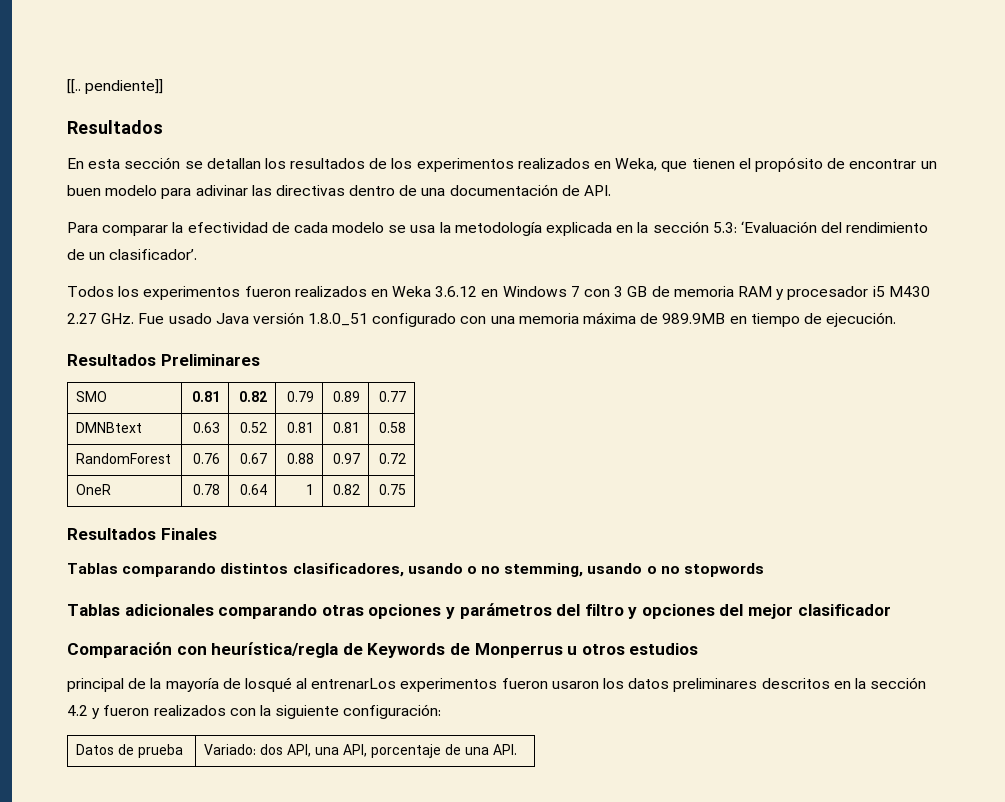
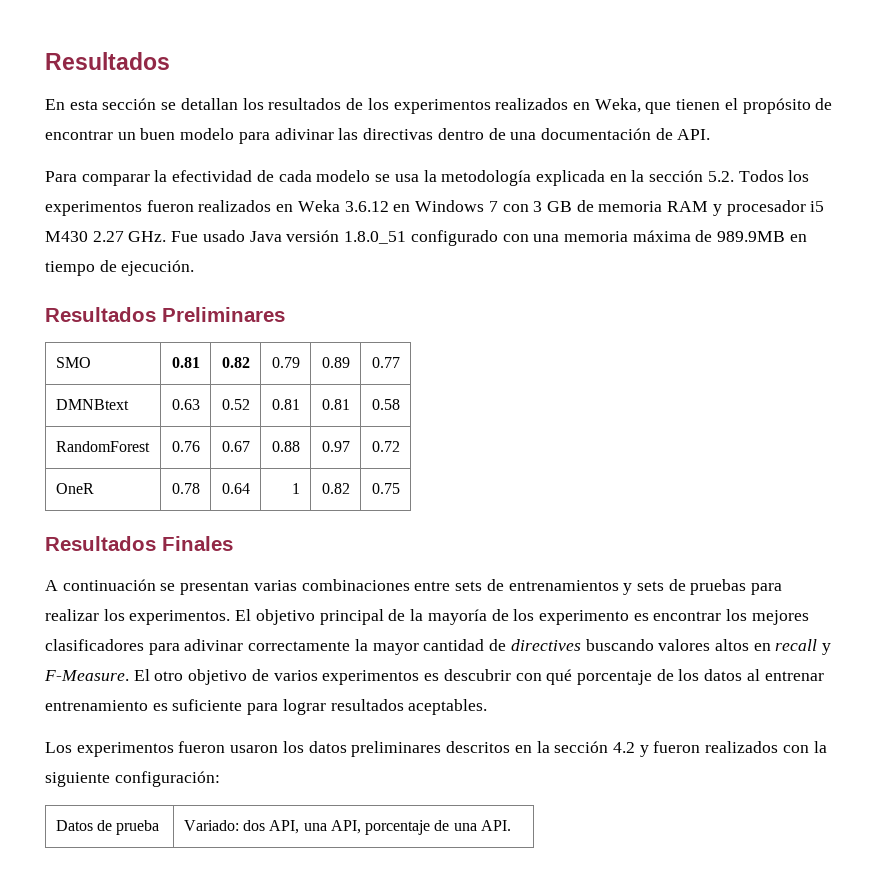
- [[.. pendiente]]
- Para comparar la efectividad de cada modelo se usa la metodología explicada en la sección 5.3: ‘Evaluación del rendimiento de un clasificador’.
- Todos los experimentos fueron realizados en Weka 3.6.12 en Windows 7 con 3 GB de memoria RAM y procesador i5 M430 2.27 GHz. Fue usado Java versión 1.8.0_51 configurado con una memoria máxima de 989.9MB en tiempo de ejecución.
+ Para comparar la efectividad de cada modelo se usa la metodología explicada en la sección 5.2. Todos los experimentos fueron realizados en Weka 3.6.12 en Windows 7 con 3 GB de memoria RAM y procesador i5 M430 2.27 GHz. Fue usado Java versión 1.8.0_51 configurado con una memoria máxima de 989.9MB en tiempo de ejecución.
- Tablas comparando distintos clasificadores, usando o no stemming, usando o no stopwords
- Tablas adicionales comparando otras opciones y parámetros del filtro y opciones del mejor clasificador
- Comparación con heurística/regla de Keywords de Monperrus u otros estudios
- principal de la mayoría de losqué al entrenarLos experimentos fueron usaron los datos preliminares descritos en la sección 4.2 y fueron realizados con la siguiente configuración:
+ A continuación se presentan varias combinaciones entre sets de entrenamientos y sets de pruebas para realizar los experimentos. El objetivo principal de la mayoría de los experimento es encontrar los mejores clasificadores para adivinar correctamente la mayor cantidad de directives buscando valores altos en recall y F-Measure. El otro objetivo de varios experimentos es descubrir con qué porcentaje de los datos al entrenar entrenamiento es suficiente para lograr resultados aceptables.
+ Los experimentos fueron usaron los datos preliminares descritos en la sección 4.2 y fueron realizados con la siguiente configuración:

